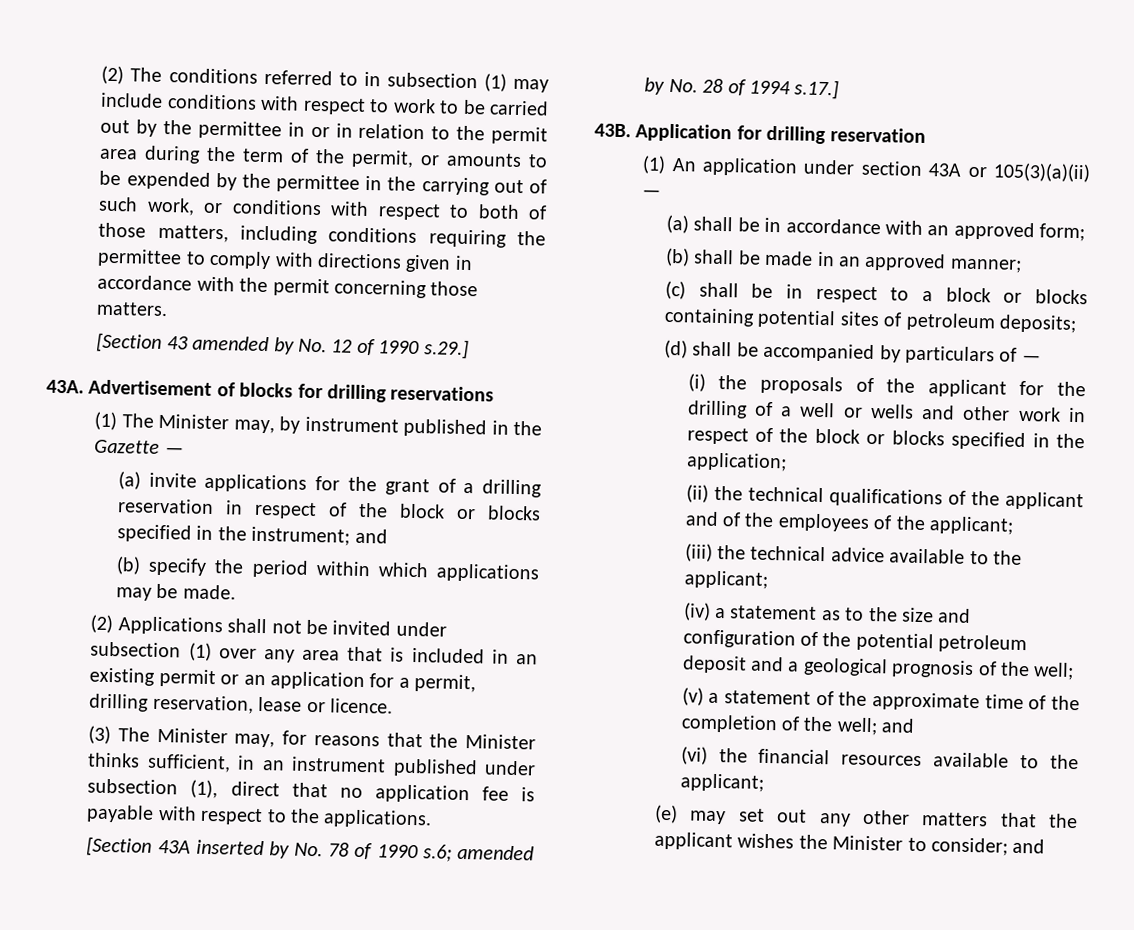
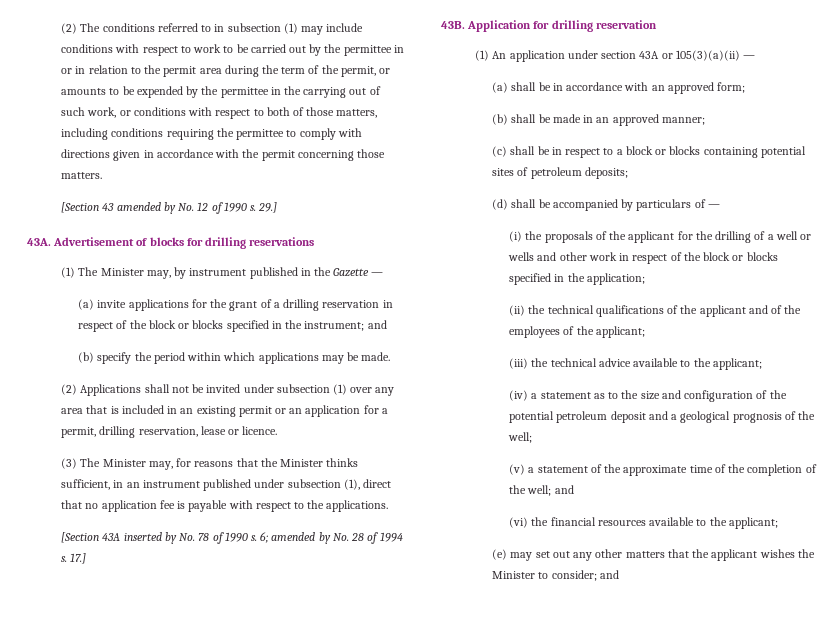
- [Section 43 amended by No. 12 of 1990 s.29.]
+ [Section 43 amended by No. 12 of 1990 s. 29.]
- [Section 43A inserted by No. 78 of 1990 s.6; amended by No. 28 of 1994 s.17.]
+ [Section 43A inserted by No. 78 of 1990 s. 6; amended by No. 28 of 1994 s. 17.]

